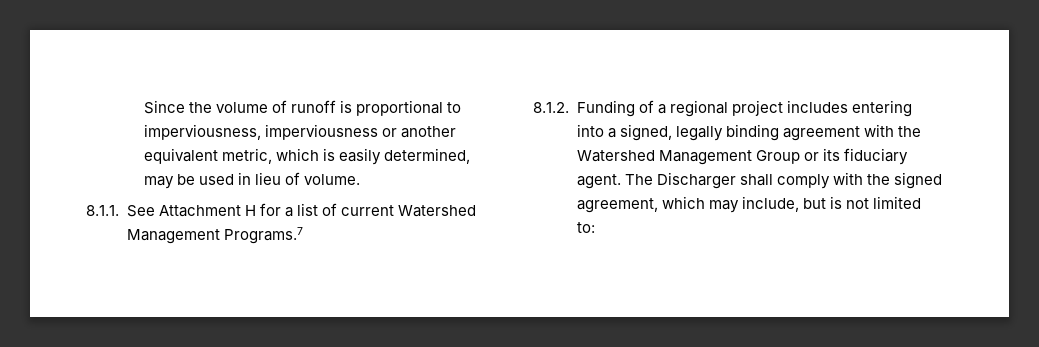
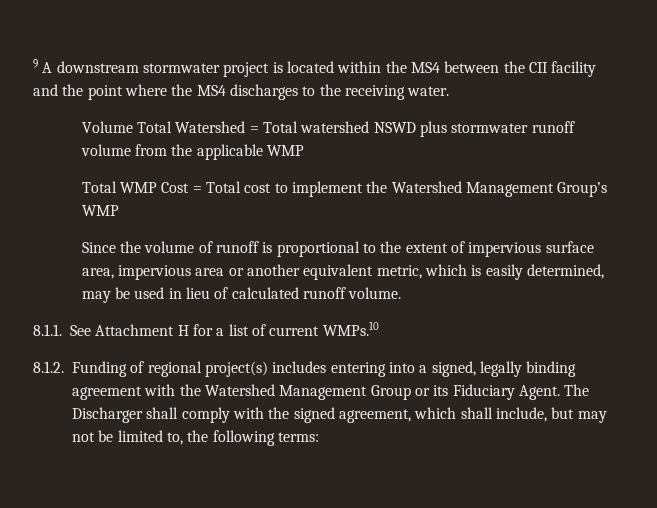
+ 9 A downstream stormwater project is located within the MS4 between the CII facility and the point where the MS4 discharges to the receiving water.
+ Volume Total Watershed = Total watershed NSWD plus stormwater runoff volume from the applicable WMP
+ Total WMP Cost = Total cost to implement the Watershed Management Group’s WMP
- Since the volume of runoff is proportional to imperviousness, imperviousness or another equivalent metric, which is easily determined, may be used in lieu of volume.
+ Since the volume of runoff is proportional to the extent of impervious surface area, impervious area or another equivalent metric, which is easily determined, may be used in lieu of calculated runoff volume.
- 8.1.1. See Attachment H for a list of current Watershed Management Programs.7
+ 8.1.1. See Attachment H for a list of current WMPs.10
- 8.1.2. Funding of a regional project includes entering into a signed, legally binding agreement with the Watershed Management Group or its fiduciary agent.
+ 8.1.2. Funding of regional project(s) includes entering into a signed, legally binding agreement with the Watershed Management Group or its Fiduciary Agent.
- The Discharger shall comply with the signed agreement, which may include, but is not limited to:
+ The Discharger shall comply with the signed agreement, which shall include, but may not be limited to, the following terms:

